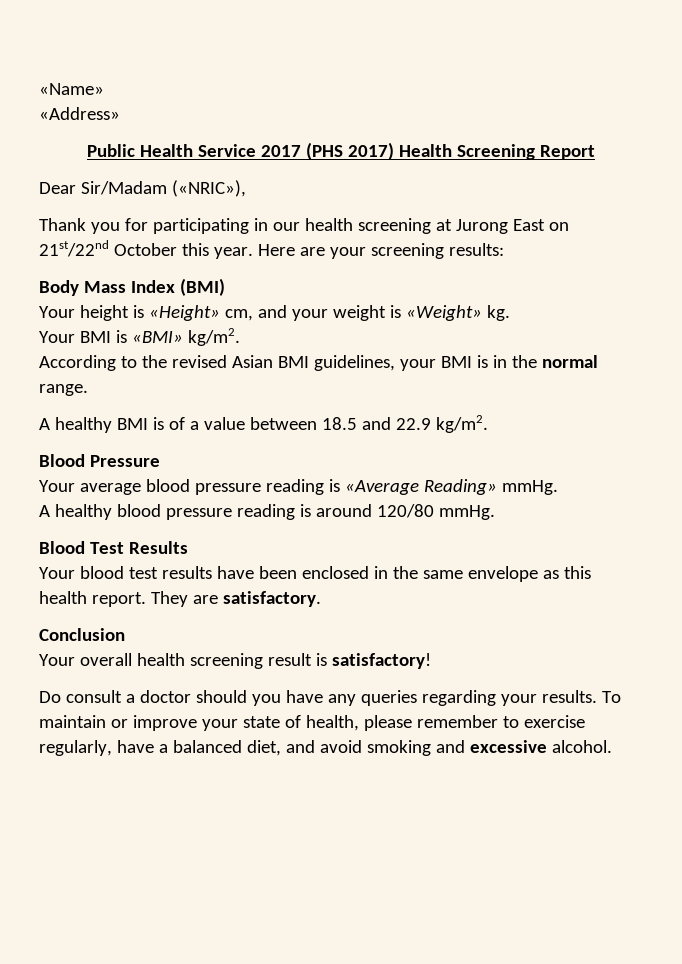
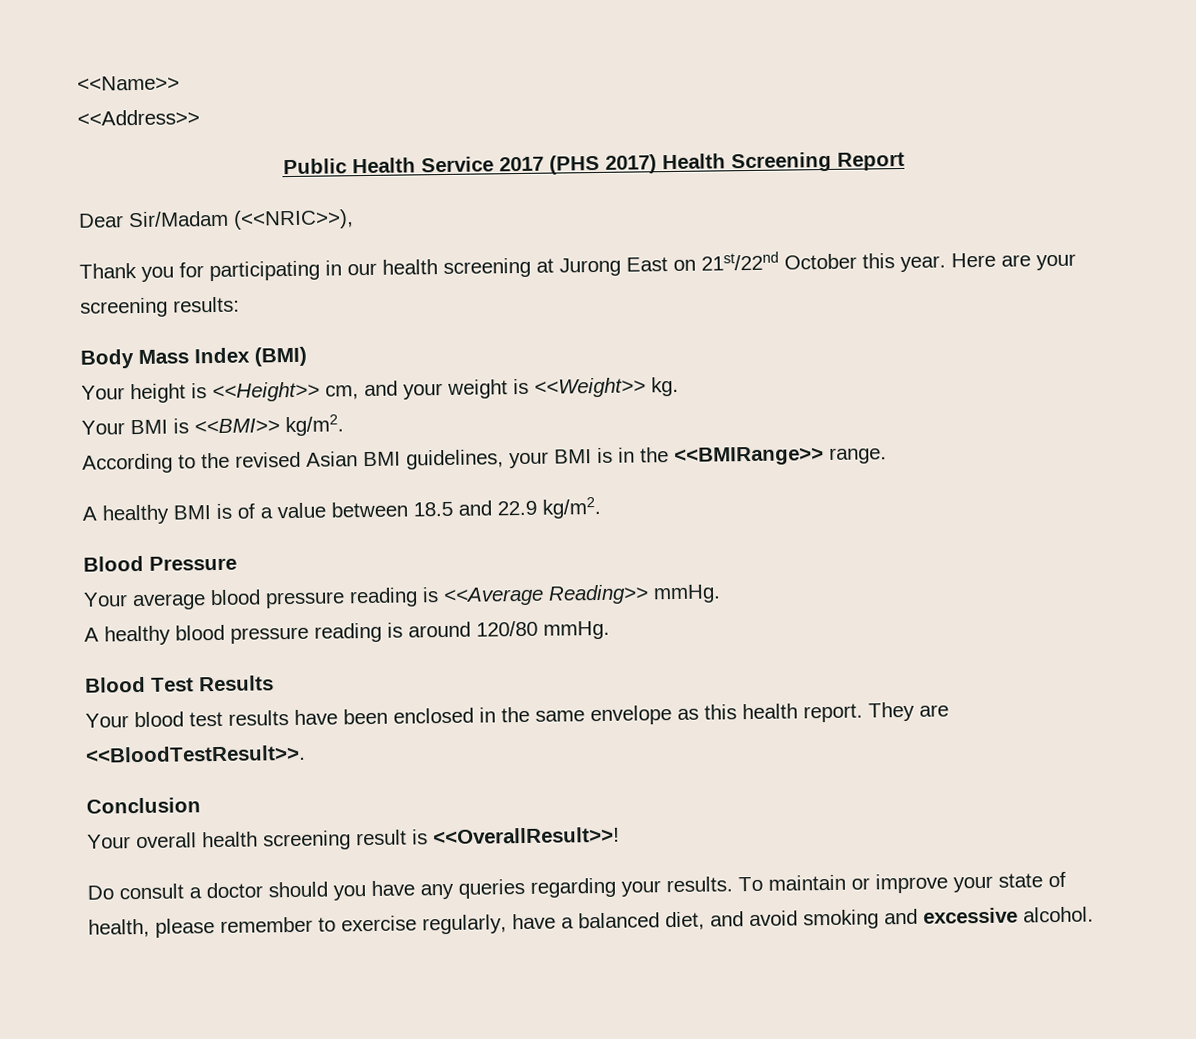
- «Name»
- «Address»
+ <<Name>>
+ <<Address>>
- Dear Sir/Madam («NRIC»),
+ Dear Sir/Madam (<<NRIC>>),
- Your height is «Height» cm, and your weight is «Weight» kg.
+ Your height is <<Height>> cm, and your weight is <<Weight>> kg.
- Your BMI is «BMI» kg/m2.
+ Your BMI is <<BMI>> kg/m2.
- According to the revised Asian BMI guidelines, your BMI is in the normal range.
+ According to the revised Asian BMI guidelines, your BMI is in the <<BMIRange>> range.
- Your average blood pressure reading is «Average Reading» mmHg.
+ Your average blood pressure reading is <<Average Reading>> mmHg.
- They are satisfactory.
+ They are <<BloodTestResult>>.
- Your overall health screening result is satisfactory!
+ Your overall health screening result is <<OverallResult>>!

